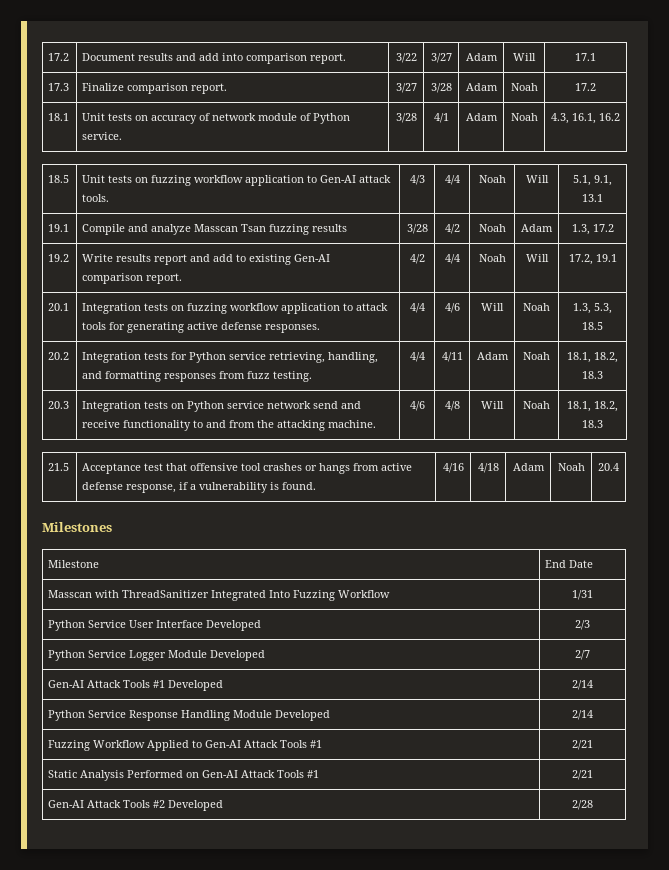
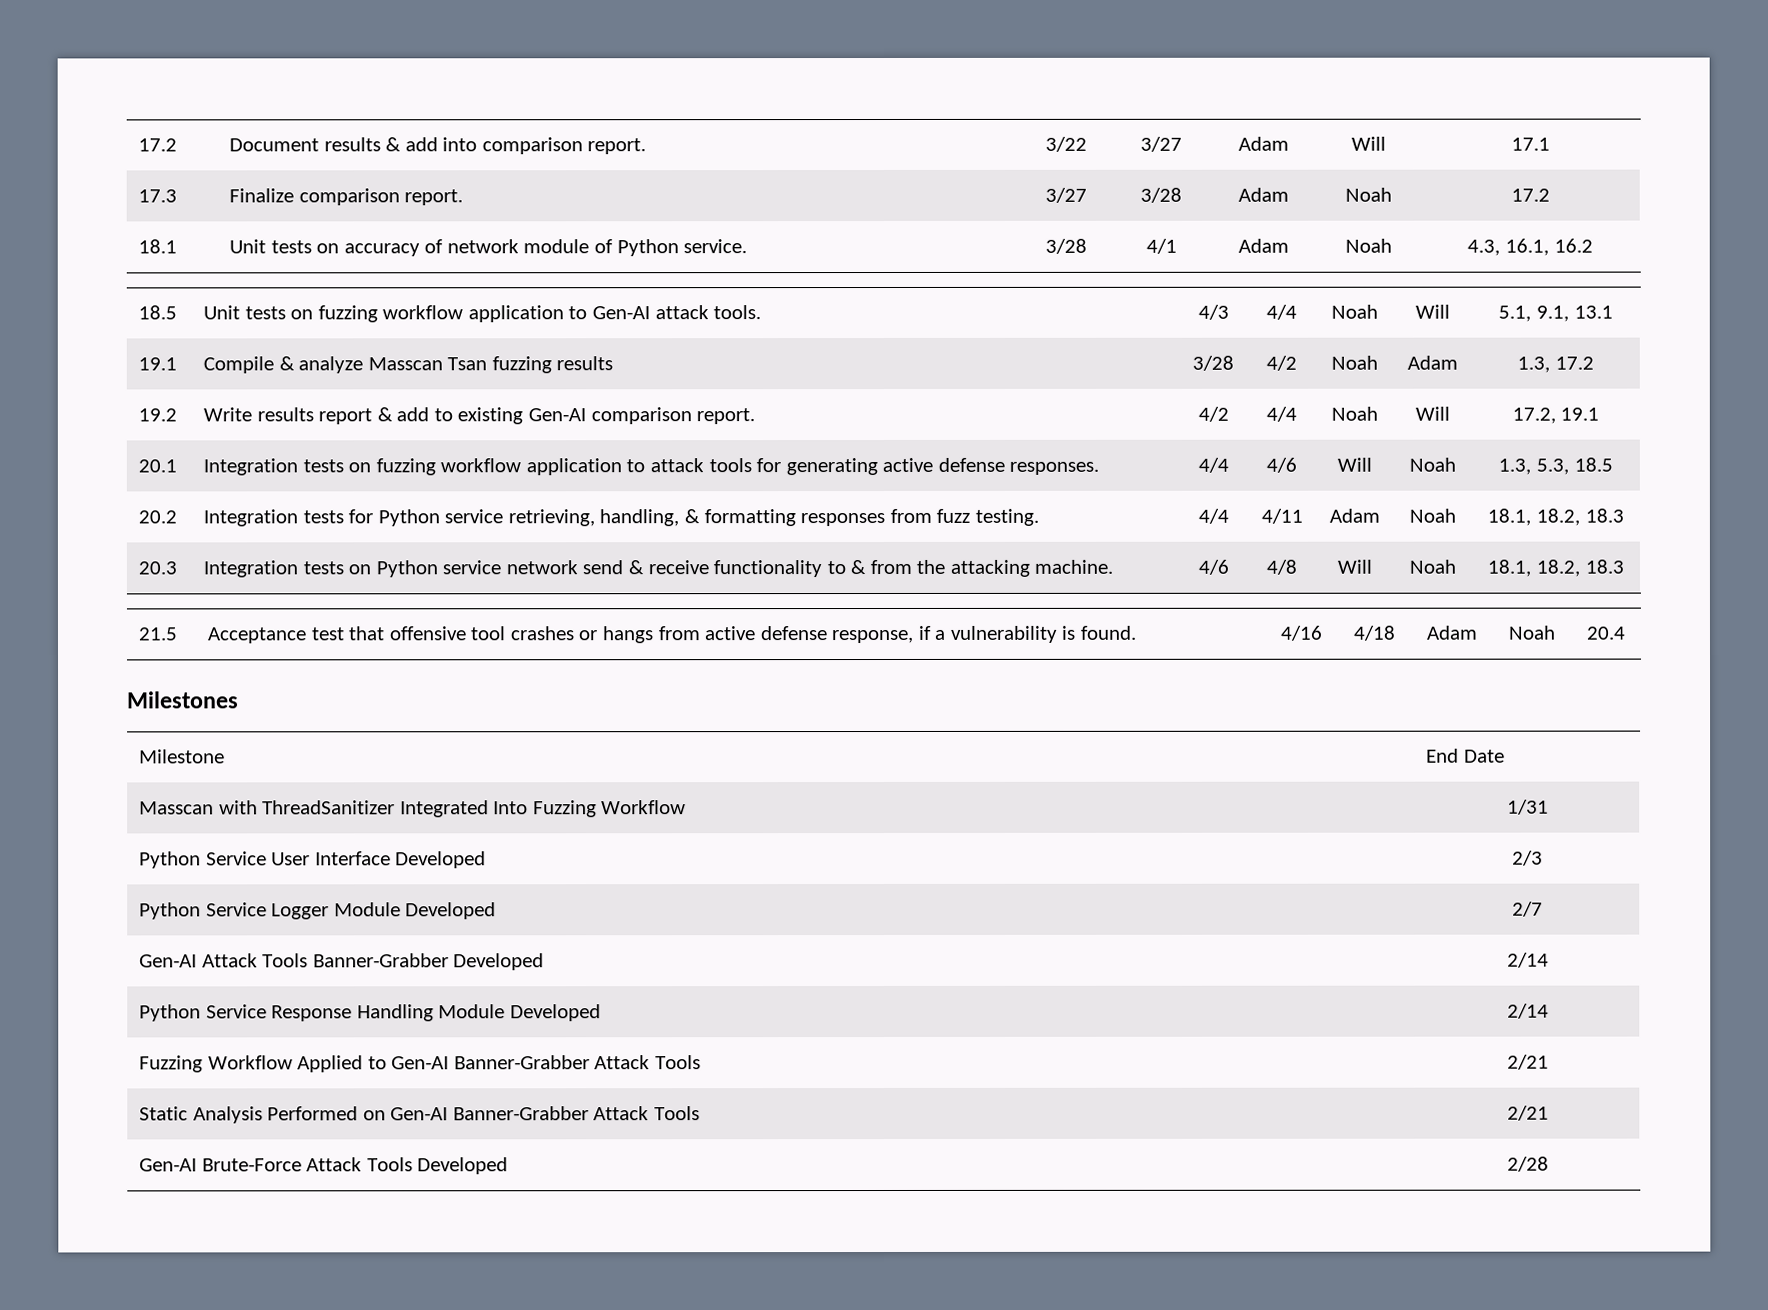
- 17.2 | Document results and add into comparison report. | 3/22 | 3/27 | Adam | Will | 17.1
+ 17.2 | Document results & add into comparison report. | 3/22 | 3/27 | Adam | Will | 17.1
- 19.1 | Compile and analyze Masscan Tsan fuzzing results | 3/28 | 4/2 | Noah | Adam | 1.3, 17.2
+ 19.1 | Compile & analyze Masscan Tsan fuzzing results | 3/28 | 4/2 | Noah | Adam | 1.3, 17.2
- 19.2 | Write results report and add to existing Gen-AI comparison report. | 4/2 | 4/4 | Noah | Will | 17.2, 19.1
+ 19.2 | Write results report & add to existing Gen-AI comparison report. | 4/2 | 4/4 | Noah | Will | 17.2, 19.1
- 20.2 | Integration tests for Python service retrieving, handling, and formatting responses from fuzz testing. | 4/4 | 4/11 | Adam | Noah | 18.1, 18.2, 18.3
+ 20.2 | Integration tests for Python service retrieving, handling, & formatting responses from fuzz testing. | 4/4 | 4/11 | Adam | Noah | 18.1, 18.2, 18.3
- 20.3 | Integration tests on Python service network send and receive functionality to and from the attacking machine. | 4/6 | 4/8 | Will | Noah | 18.1, 18.2, 18.3
+ 20.3 | Integration tests on Python service network send & receive functionality to & from the attacking machine. | 4/6 | 4/8 | Will | Noah | 18.1, 18.2, 18.3
- Gen-AI Attack Tools #1 Developed | 2/14
+ Gen-AI Attack Tools Banner-Grabber Developed | 2/14
- Fuzzing Workflow Applied to Gen-AI Attack Tools #1 | 2/21
+ Fuzzing Workflow Applied to Gen-AI Banner-Grabber Attack Tools | 2/21
- Static Analysis Performed on Gen-AI Attack Tools #1 | 2/21
+ Static Analysis Performed on Gen-AI Banner-Grabber Attack Tools | 2/21
- Gen-AI Attack Tools #2 Developed | 2/28
+ Gen-AI Brute-Force Attack Tools Developed | 2/28

